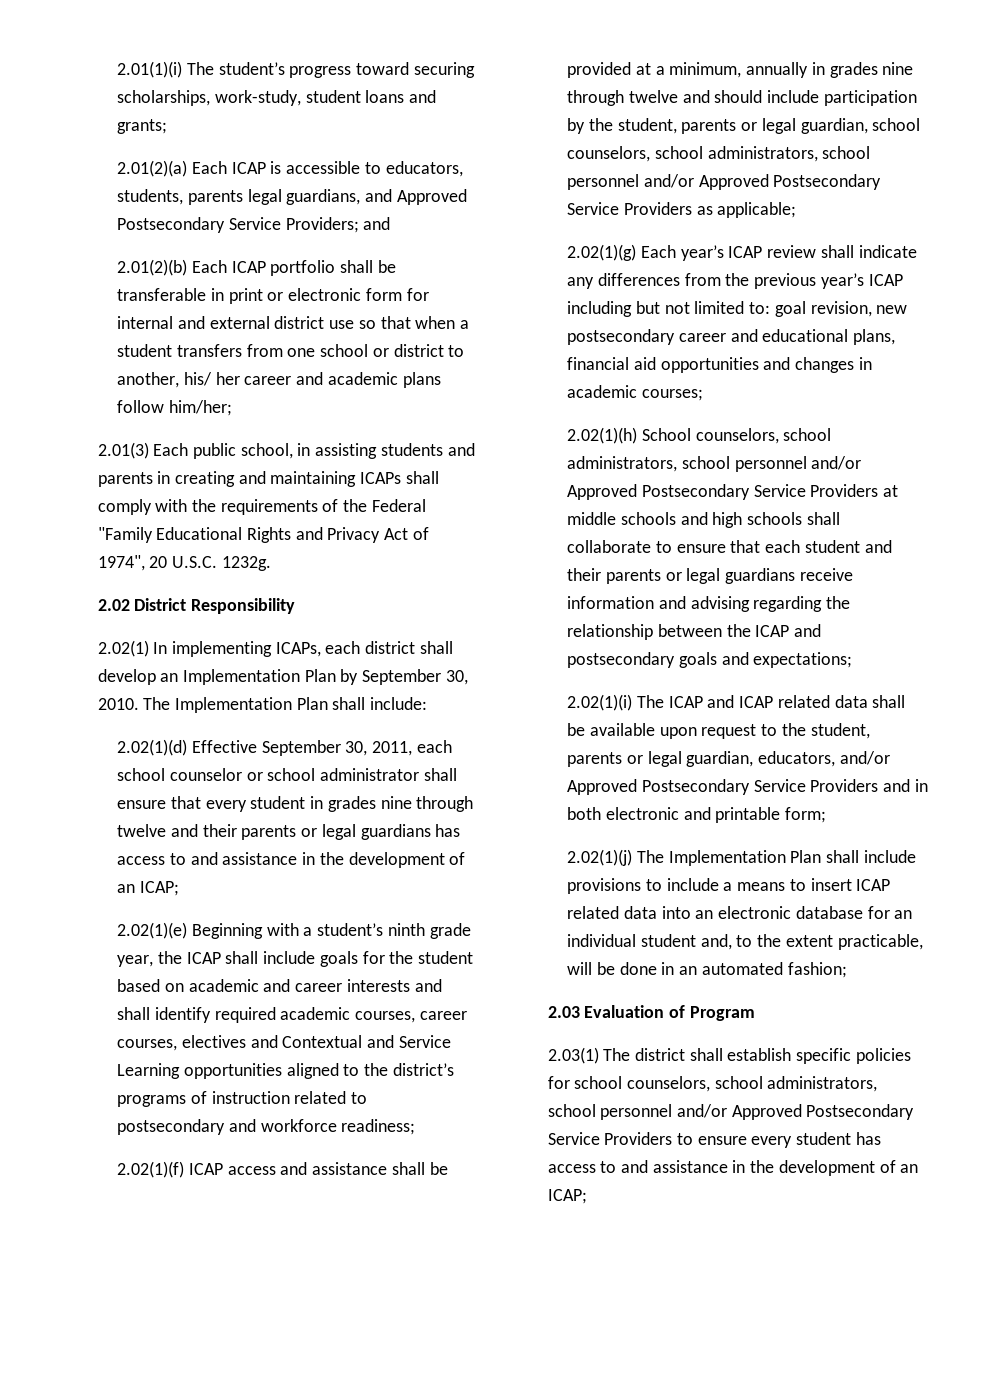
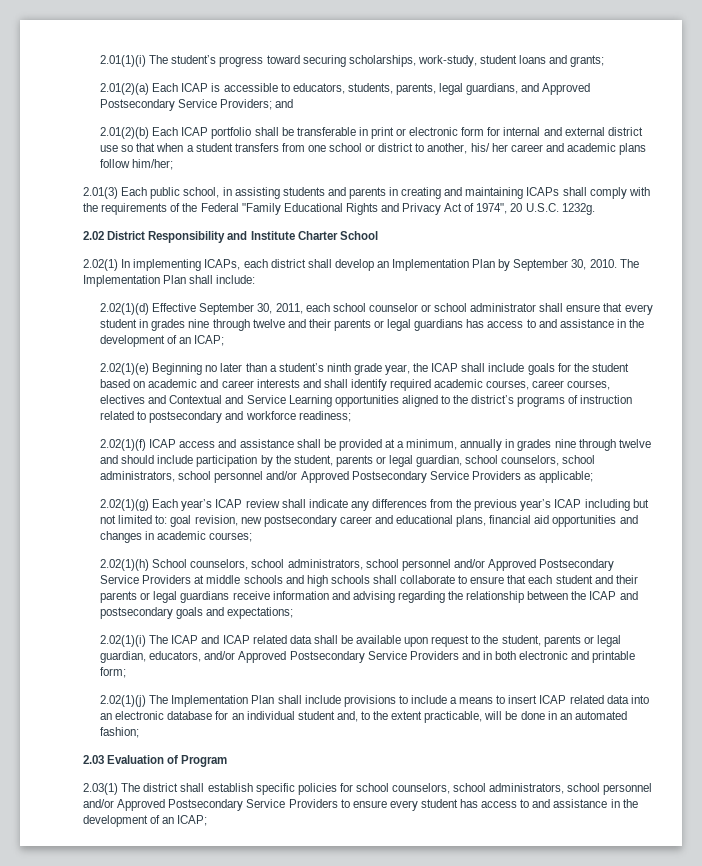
- 2.01(2)(a) Each ICAP is accessible to educators, students, parents legal guardians, and Approved Postsecondary Service Providers; and
+ 2.01(2)(a) Each ICAP is accessible to educators, students, parents, legal guardians, and Approved Postsecondary Service Providers; and
- 2.02 District Responsibility
+ 2.02 District Responsibility and Institute Charter School
- 2.02(1)(e) Beginning with a student’s ninth grade year, the ICAP shall include goals for the student based on academic and career interests and shall identify required academic courses, career courses, electives and Contextual and Service Learning opportunities aligned to the district’s programs of instruction related to postsecondary and workforce readiness;
+ 2.02(1)(e) Beginning no later than a student’s ninth grade year, the ICAP shall include goals for the student based on academic and career interests and shall identify required academic courses, career courses, electives and Contextual and Service Learning opportunities aligned to the district’s programs of instruction related to postsecondary and workforce readiness;

